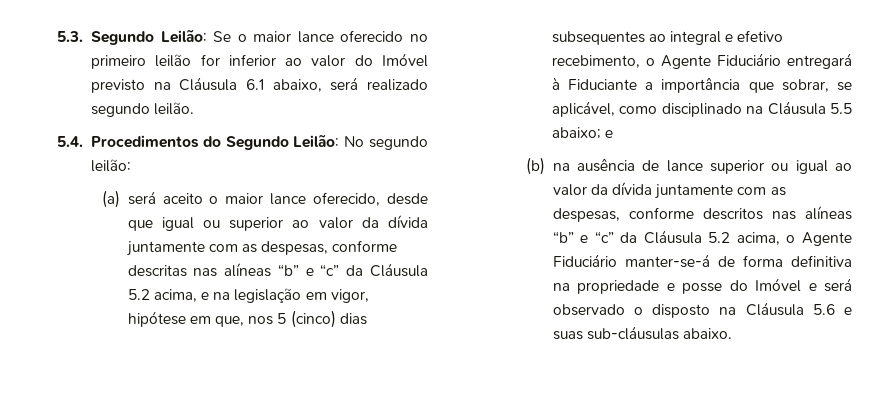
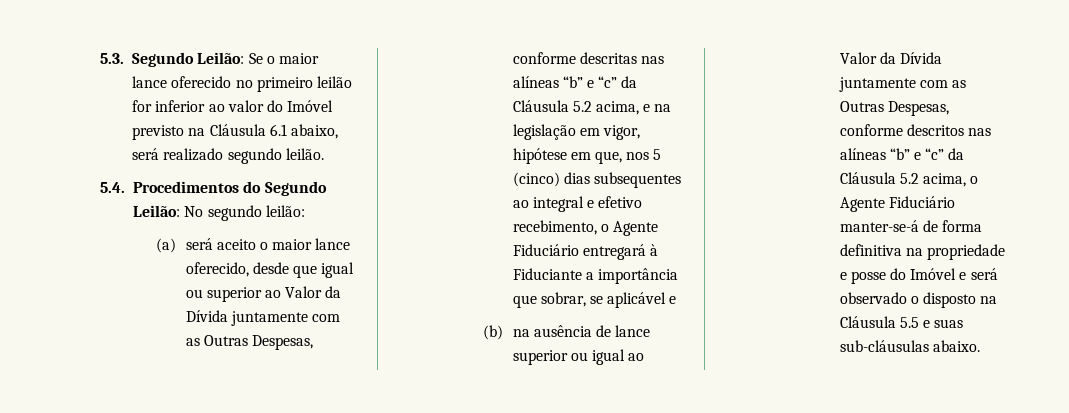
- (a) será aceito o maior lance oferecido, desde que igual ou superior ao valor da dívida juntamente com as despesas, conforme descritas nas alíneas “b” e “c” da Cláusula 5.2 acima, e na legislação em vigor, hipótese em que, nos 5 (cinco) dias subsequentes ao integral e efetivo recebimento, o Agente Fiduciário entregará à Fiduciante a importância que sobrar, se aplicável, como disciplinado na Cláusula 5.5 abaixo; e
+ (a) será aceito o maior lance oferecido, desde que igual ou superior ao Valor da Dívida juntamente com as Outras Despesas, conforme descritas nas alíneas “b” e “c” da Cláusula 5.2 acima, e na legislação em vigor, hipótese em que, nos 5 (cinco) dias subsequentes ao integral e efetivo recebimento, o Agente Fiduciário entregará à Fiduciante a importância que sobrar, se aplicável e
- (b) na ausência de lance superior ou igual ao valor da dívida juntamente com as despesas, conforme descritos nas alíneas “b” e “c” da Cláusula 5.2 acima, o Agente Fiduciário manter-se-á de forma definitiva na propriedade e posse do Imóvel e será observado o disposto na Cláusula 5.6 e suas sub-cláusulas abaixo.
+ (b) na ausência de lance superior ou igual ao Valor da Dívida juntamente com as Outras Despesas, conforme descritos nas alíneas “b” e “c” da Cláusula 5.2 acima, o Agente Fiduciário manter-se-á de forma definitiva na propriedade e posse do Imóvel e será observado o disposto na Cláusula 5.5 e suas sub-cláusulas abaixo.

